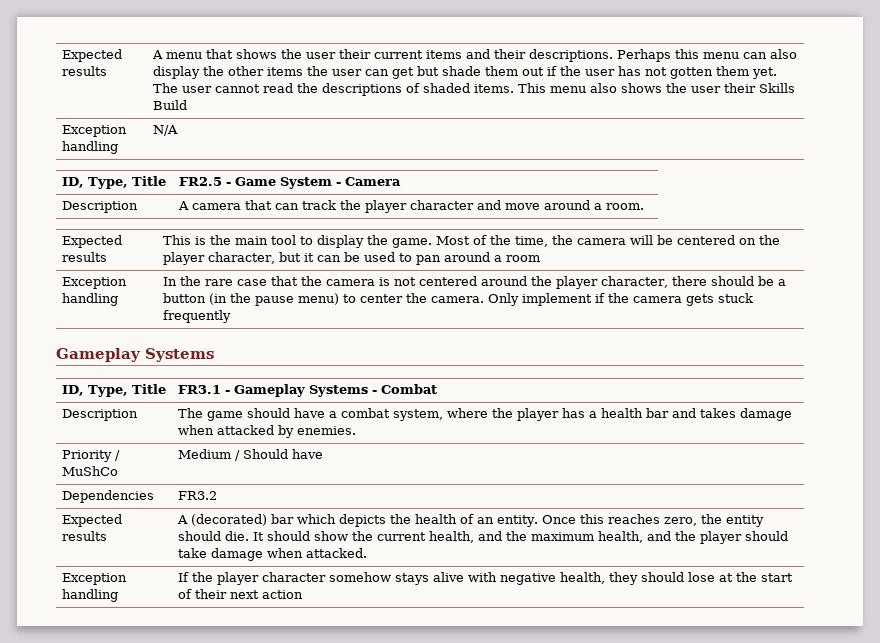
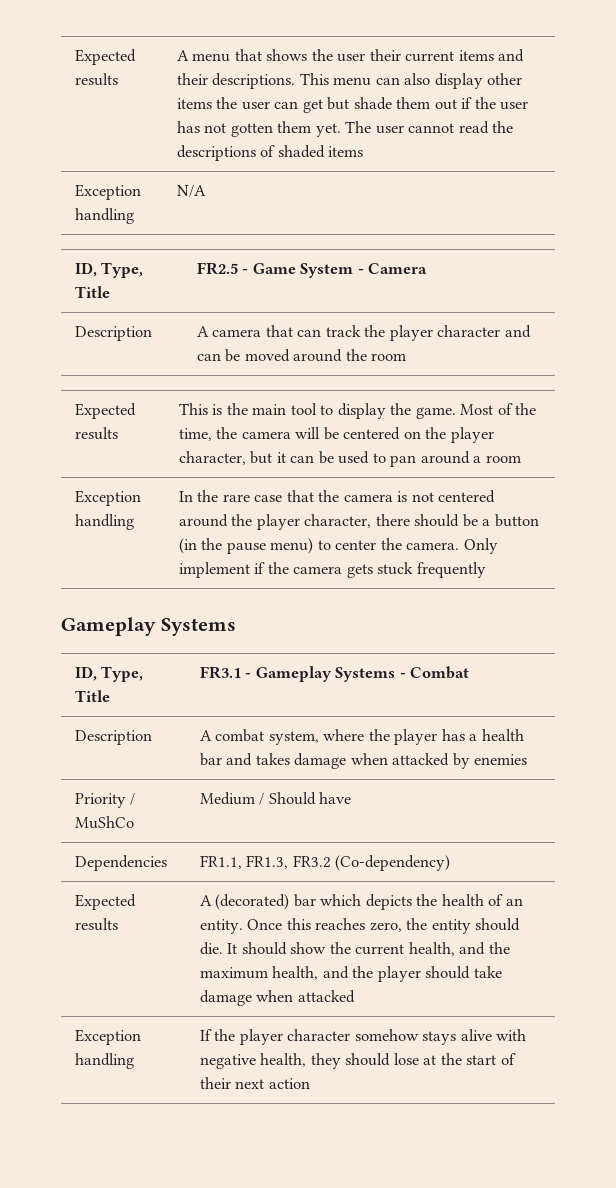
- Perhaps this menu can also display the other items the user can get but shade them out if the user has not gotten them yet.
+ This menu can also display other items the user can get but shade them out if the user has not gotten them yet.
- The user cannot read the descriptions of shaded items. This menu also shows the user their Skills Build
+ The user cannot read the descriptions of shaded items
- Description | A camera that can track the player character and move around a room.
+ Description | A camera that can track the player character and can be moved around the room
- Description | The game should have a combat system, where the player has a health bar and takes damage when attacked by enemies.
+ Description | A combat system, where the player has a health bar and takes damage when attacked by enemies
- Dependencies | FR3.2
+ Dependencies | FR1.1, FR1.3, FR3.2 (Co-dependency)
- Expected results | A (decorated) bar which depicts the health of an entity. Once this reaches zero, the entity should die. It should show the current health, and the maximum health, and the player should take damage when attacked.
+ Expected results | A (decorated) bar which depicts the health of an entity. Once this reaches zero, the entity should die. It should show the current health, and the maximum health, and the player should take damage when attacked

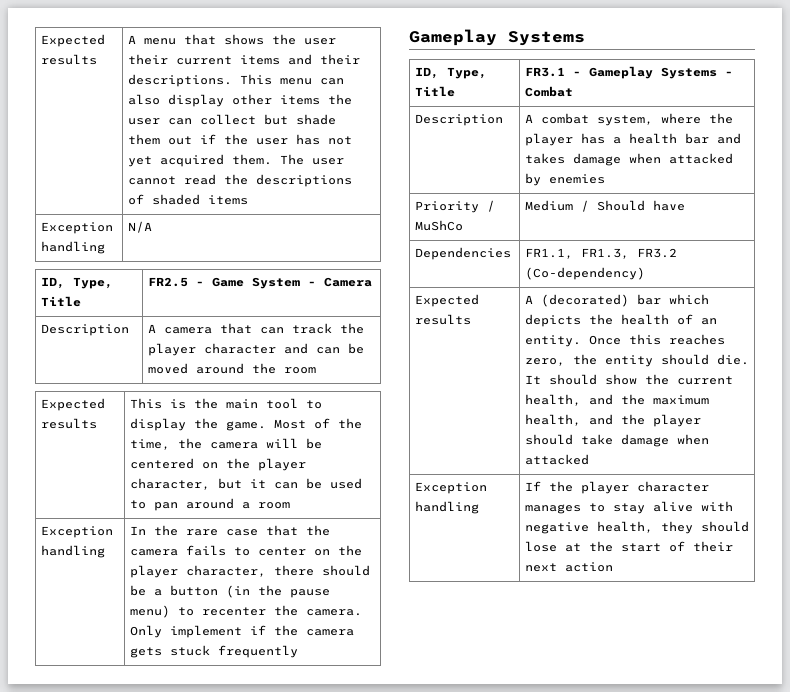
- This menu can also display other items the user can get but shade them out if the user has not gotten them yet.
+ This menu can also display other items the user can collect but shade them out if the user has not yet acquired them.
- Exception handling | In the rare case that the camera is not centered around the player character, there should be a button (in the pause menu) to center the camera. Only implement if the camera gets stuck frequently
+ Exception handling | In the rare case that the camera fails to center on the player character, there should be a button (in the pause menu) to recenter the camera. Only implement if the camera gets stuck frequently
- Exception handling | If the player character somehow stays alive with negative health, they should lose at the start of their next action
+ Exception handling | If the player character manages to stay alive with negative health, they should lose at the start of their next action

